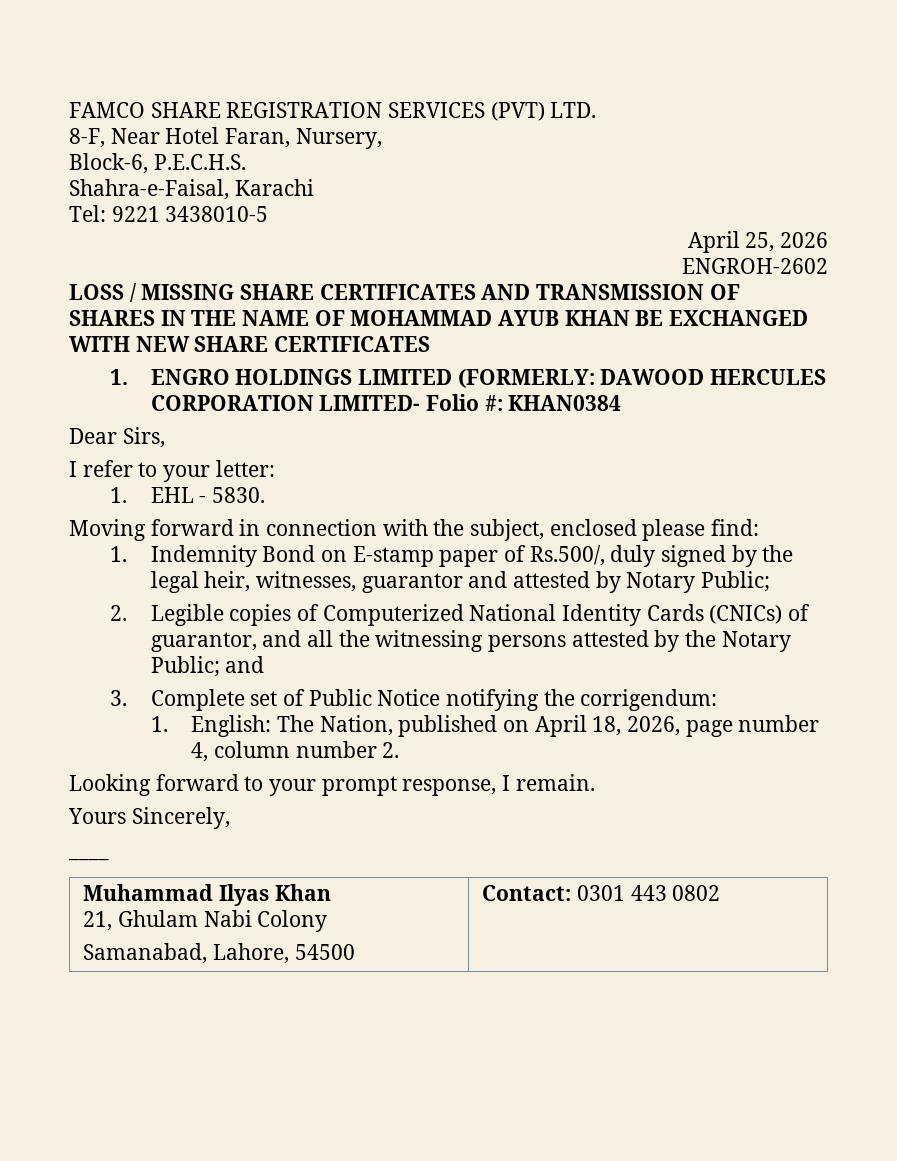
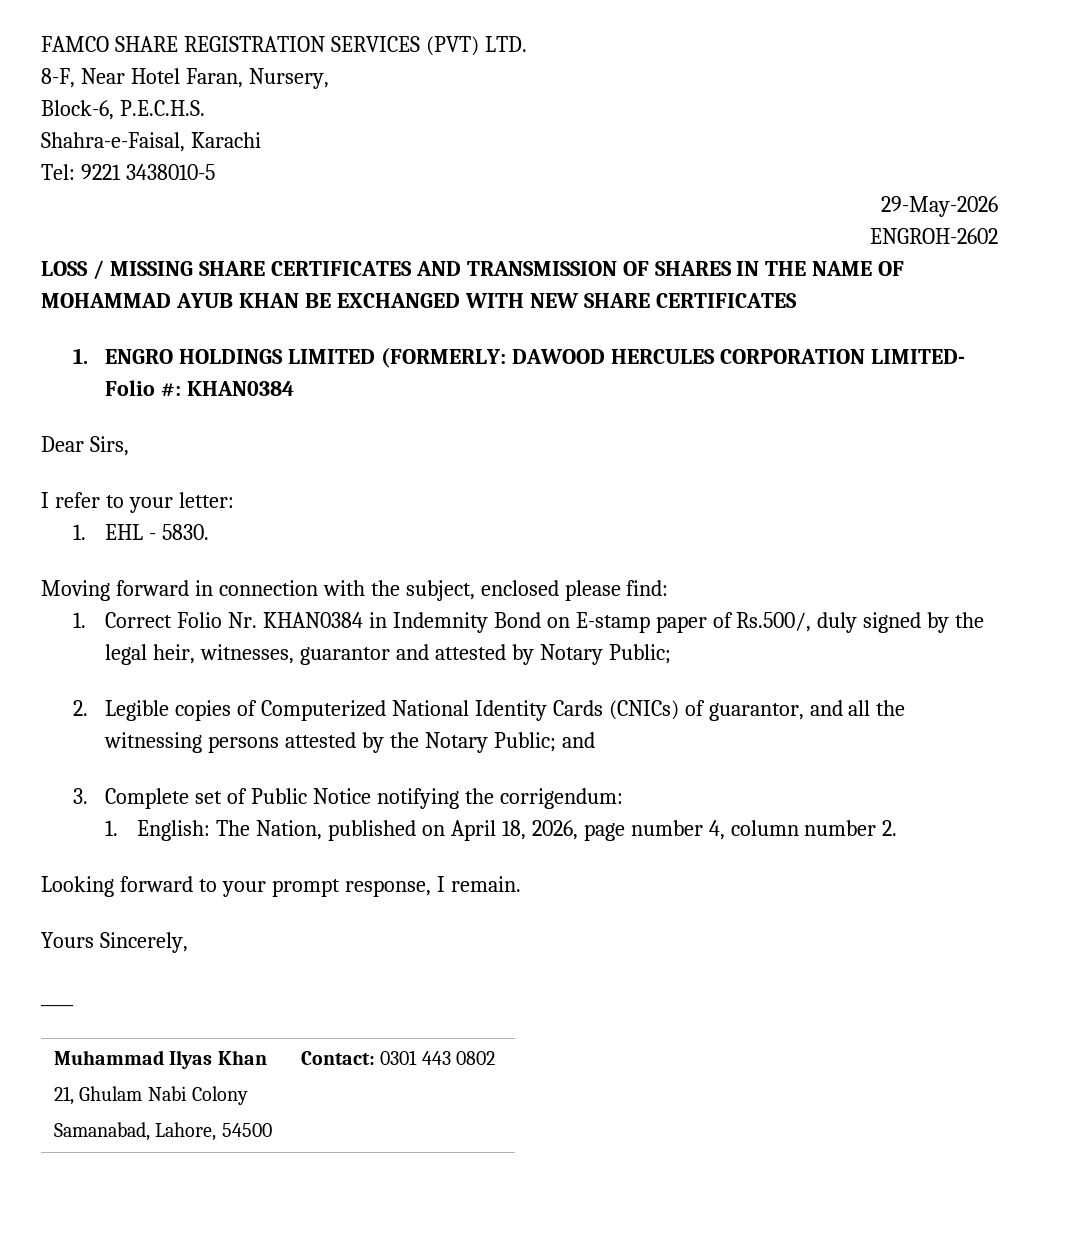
- April 25, 2026
+ 29-May-2026
- 1. Indemnity Bond on E-stamp paper of Rs.500/, duly signed by the legal heir, witnesses, guarantor and attested by Notary Public;
+ 1. Correct Folio Nr. KHAN0384 in Indemnity Bond on E-stamp paper of Rs.500/, duly signed by the legal heir, witnesses, guarantor and attested by Notary Public;

